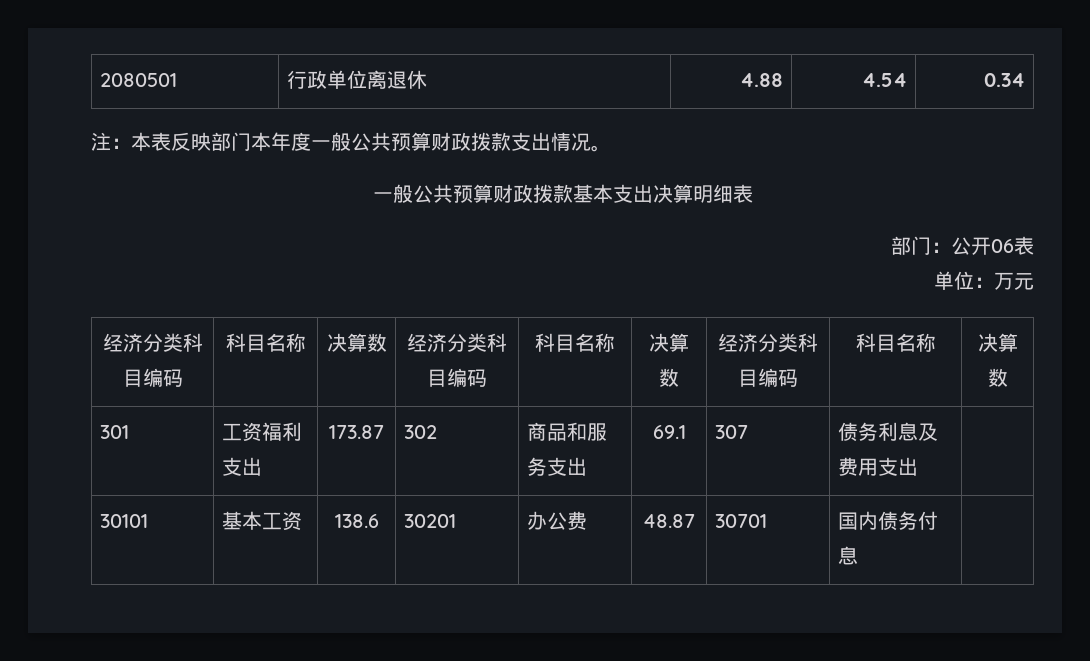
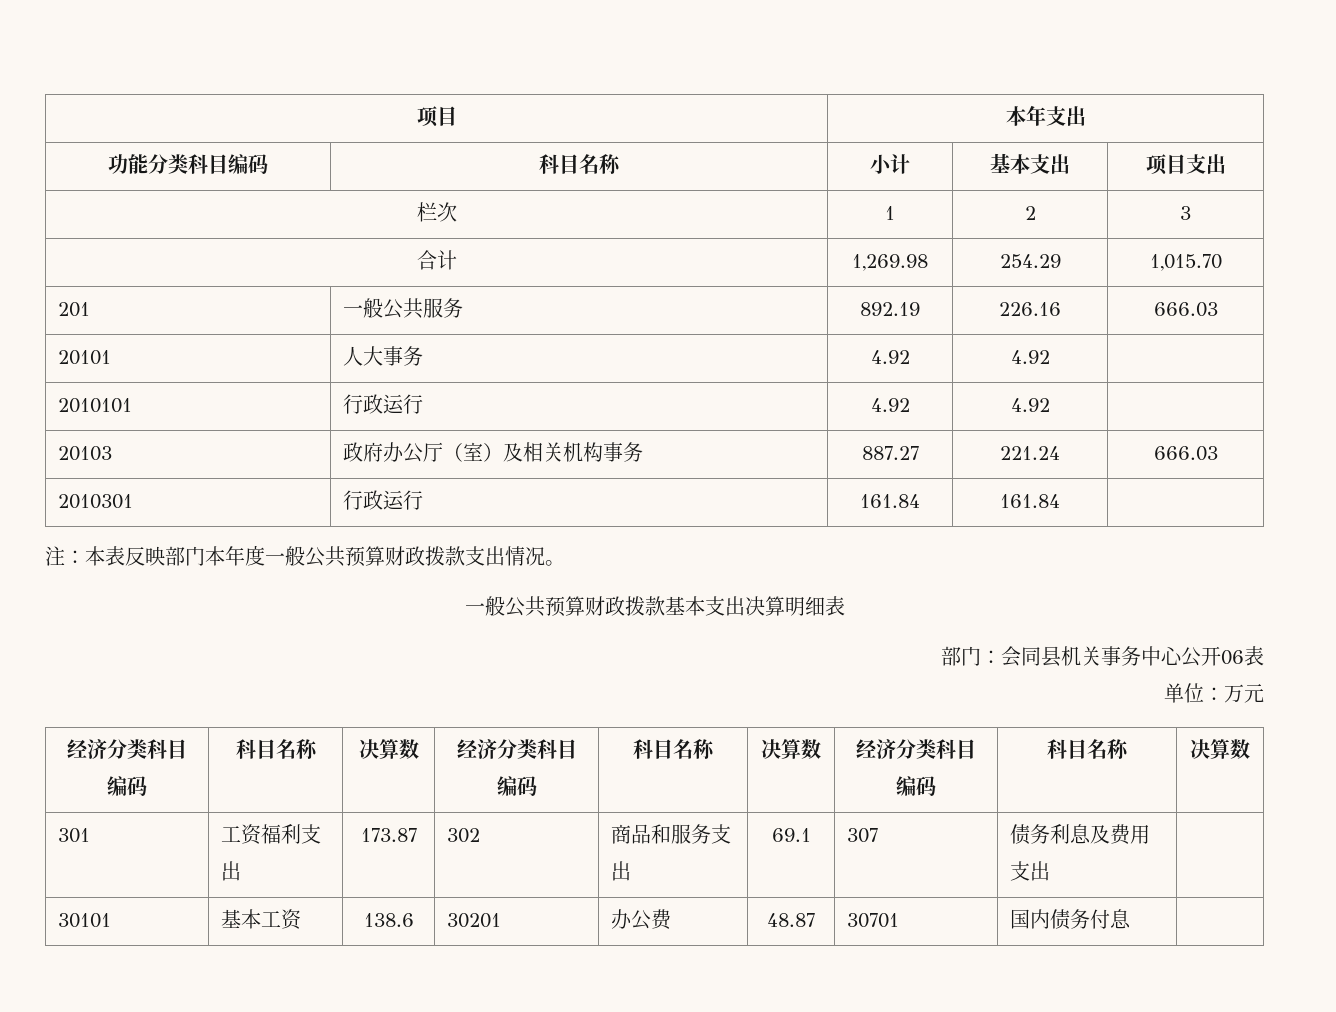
- 2080501 | 行政单位离退休 | 4.88 | 4.54 | 0.34
+ 项目 | 本年支出
+ 功能分类科目编码 | 科目名称 | 小计 | 基本支出 | 项目支出
+ 栏次 | 1 | 2 | 3
+ 合计 | 1,269.98 | 254.29 | 1,015.70
+ 201 | 一般公共服务 | 892.19 | 226.16 | 666.03
+ 20101 | 人大事务 | 4.92 | 4.92 |
+ 2010101 | 行政运行 | 4.92 | 4.92 |
+ 20103 | 政府办公厅（室）及相关机构事务 | 887.27 | 221.24 | 666.03
+ 2010301 | 行政运行 | 161.84 | 161.84 |
- 部门：公开06表
+ 部门：会同县机关事务中心公开06表

